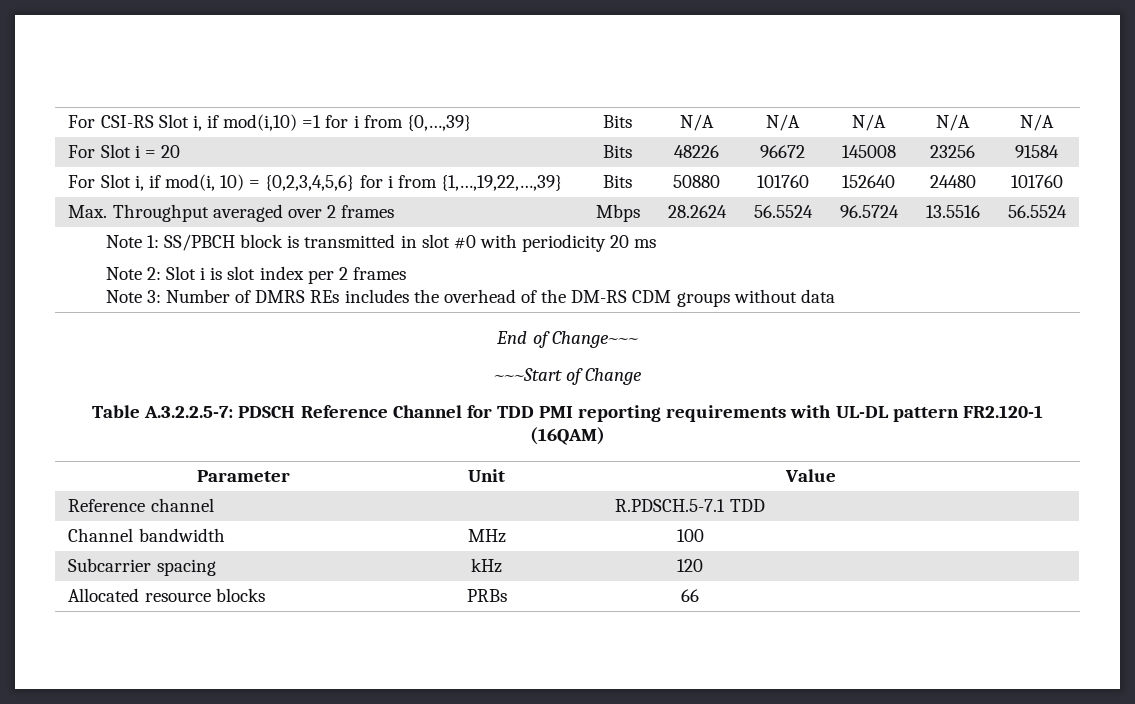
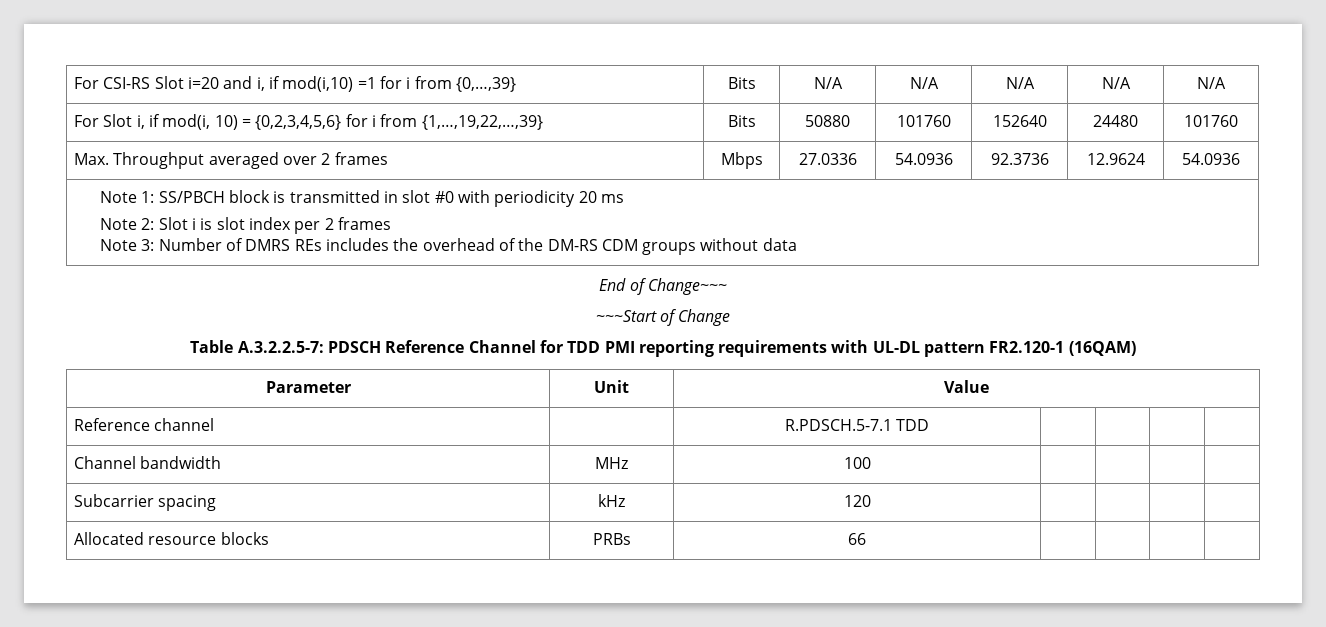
- For CSI-RS Slot i, if mod(i,10) =1 for i from {0,…,39} | Bits | N/A | N/A | N/A | N/A | N/A
+ For CSI-RS Slot i=20 and i, if mod(i,10) =1 for i from {0,…,39} | Bits | N/A | N/A | N/A | N/A | N/A
- For Slot i = 20 | Bits | 48226 | 96672 | 145008 | 23256 | 91584
- Max. Throughput averaged over 2 frames | Mbps | 28.2624 | 56.5524 | 96.5724 | 13.5516 | 56.5524
+ Max. Throughput averaged over 2 frames | Mbps | 27.0336 | 54.0936 | 92.3736 | 12.9624 | 54.0936

